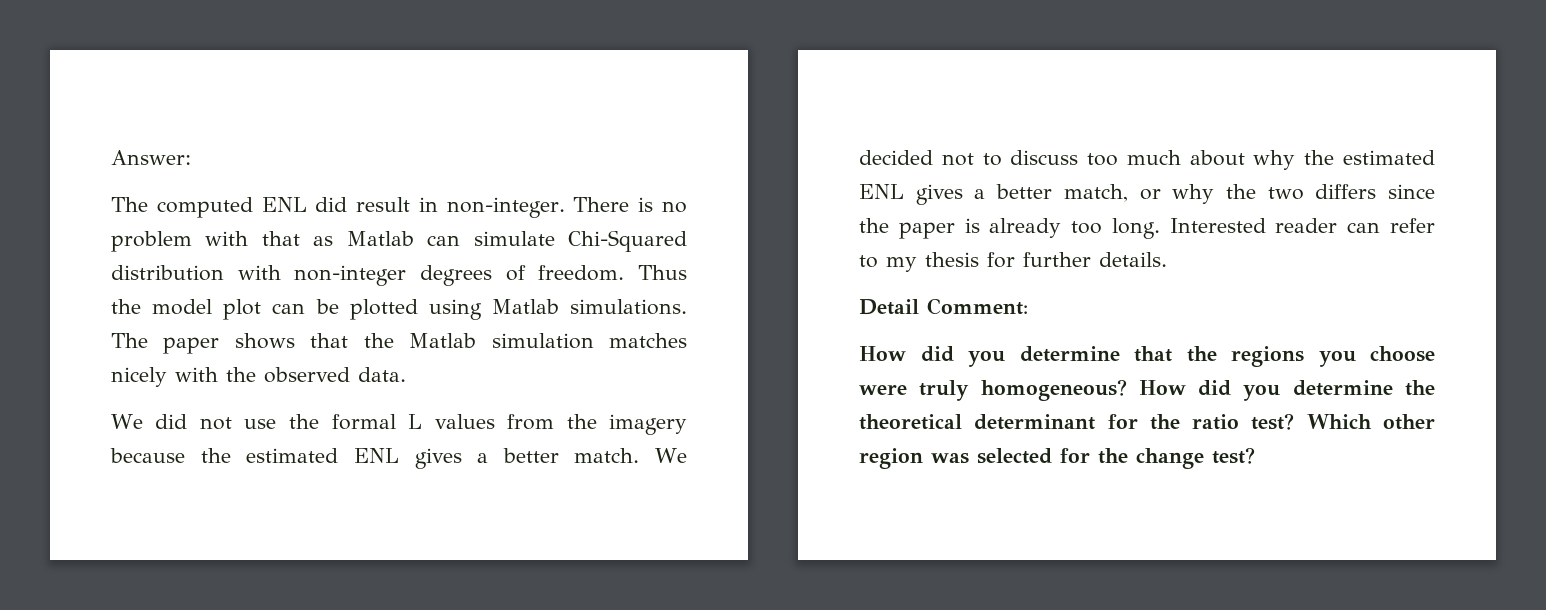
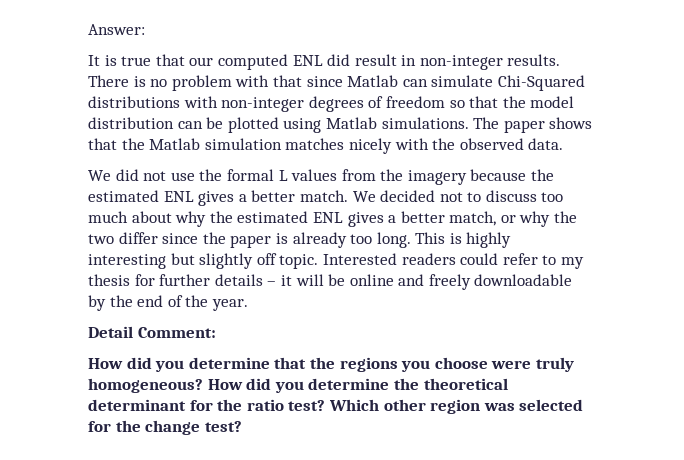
- The computed ENL did result in non-integer.
+ It is true that our computed ENL did result in non-integer results.
- There is no problem with that as Matlab can simulate Chi-Squared distribution with non-integer degrees of freedom. Thus the model plot can be plotted using Matlab simulations.
+ There is no problem with that since Matlab can simulate Chi-Squared distributions with non-integer degrees of freedom so that the model distribution can be plotted using Matlab simulations.
- We decided not to discuss too much about why the estimated ENL gives a better match, or why the two differs since the paper is already too long.
+ We decided not to discuss too much about why the estimated ENL gives a better match, or why the two differ since the paper is already too long.
- Interested reader can refer to my thesis for further details.
+ This is highly interesting but slightly off topic. Interested readers could refer to my thesis for further details – it will be online and freely downloadable by the end of the year.

